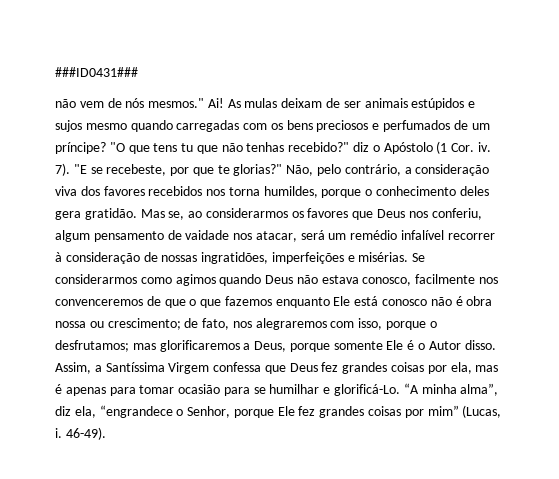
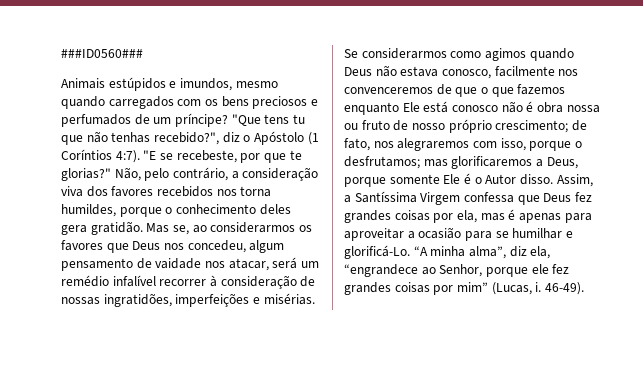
- ###ID0431###
- não vem de nós mesmos." Ai! As mulas deixam de ser animais estúpidos e sujos mesmo quando carregadas com os bens preciosos e perfumados de um príncipe?
+ ###ID0560###
+ Animais estúpidos e imundos, mesmo quando carregados com os bens preciosos e perfumados de um príncipe?
- "O que tens tu que não tenhas recebido?" diz o Apóstolo (1 Cor. iv. 7).
+ "Que tens tu que não tenhas recebido?", diz o Apóstolo (1 Coríntios 4:7).
- Mas se, ao considerarmos os favores que Deus nos conferiu, algum pensamento de vaidade nos atacar, será um remédio infalível recorrer à consideração de nossas ingratidões, imperfeições e misérias.
+ Mas se, ao considerarmos os favores que Deus nos concedeu, algum pensamento de vaidade nos atacar, será um remédio infalível recorrer à consideração de nossas ingratidões, imperfeições e misérias.
- Se considerarmos como agimos quando Deus não estava conosco, facilmente nos convenceremos de que o que fazemos enquanto Ele está conosco não é obra nossa ou crescimento; de fato, nos alegraremos com isso, porque o desfrutamos; mas glorificaremos a Deus, porque somente Ele é o Autor disso.
+ Se considerarmos como agimos quando Deus não estava conosco, facilmente nos convenceremos de que o que fazemos enquanto Ele está conosco não é obra nossa ou fruto de nosso próprio crescimento; de fato, nos alegraremos com isso, porque o desfrutamos; mas glorificaremos a Deus, porque somente Ele é o Autor disso.
- Assim, a Santíssima Virgem confessa que Deus fez grandes coisas por ela, mas é apenas para tomar ocasião para se humilhar e glorificá-Lo.
+ Assim, a Santíssima Virgem confessa que Deus fez grandes coisas por ela, mas é apenas para aproveitar a ocasião para se humilhar e glorificá-Lo.
- “A minha alma”, diz ela, “engrandece o Senhor, porque Ele fez grandes coisas por mim” (Lucas, i.
+ “A minha alma”, diz ela, “engrandece ao Senhor, porque ele fez grandes coisas por mim” (Lucas, i.

